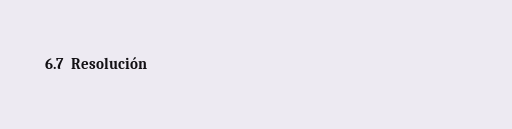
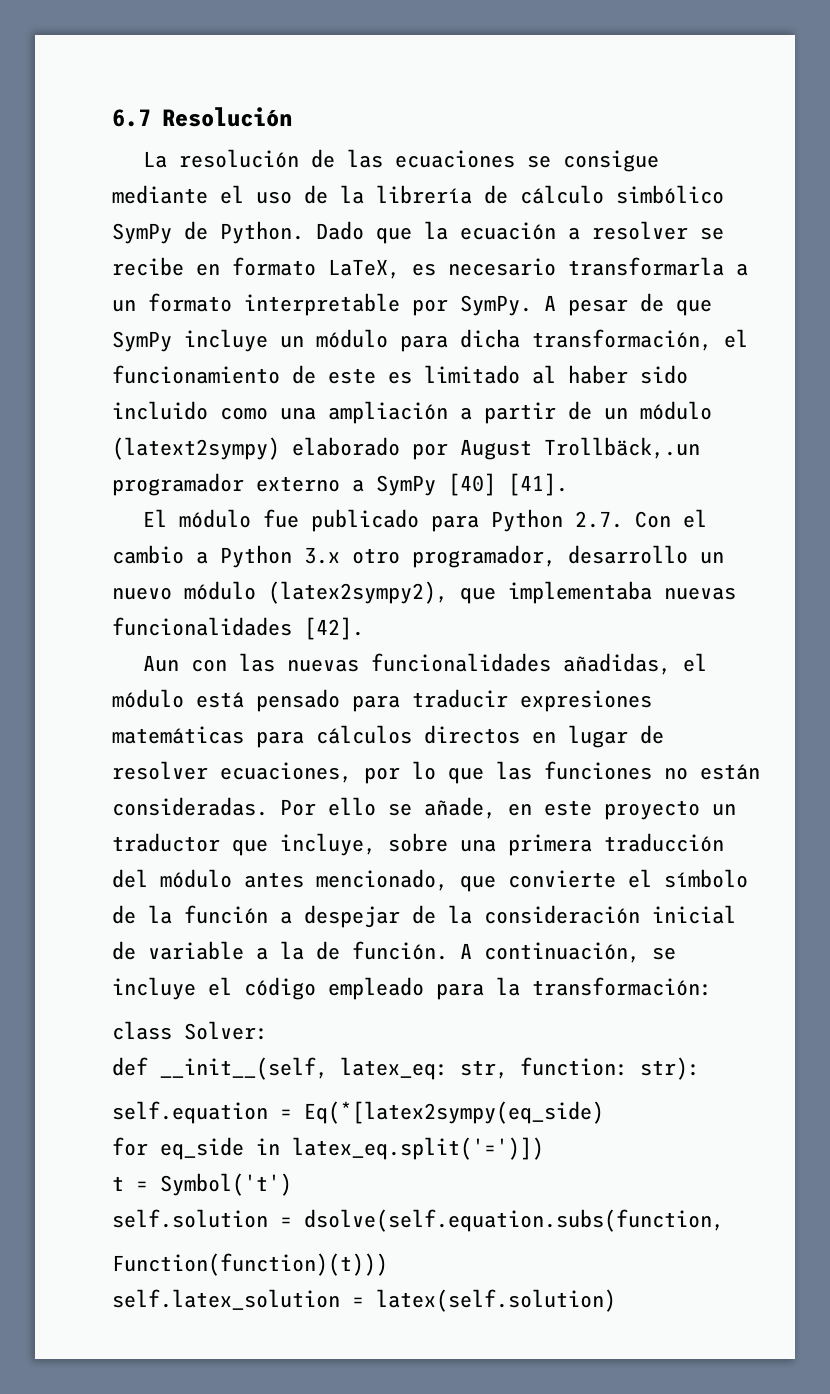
+ La resolución de las ecuaciones se consigue mediante el uso de la librería de cálculo simbólico SymPy de Python. Dado que la ecuación a resolver se recibe en formato LaTeX, es necesario transformarla a un formato interpretable por SymPy. A pesar de que SymPy incluye un módulo para dicha transformación, el funcionamiento de este es limitado al haber sido incluido como una ampliación a partir de un módulo (latext2sympy) elaborado por August Trollbäck,.un programador externo a SymPy [40] [41].
+ El módulo fue publicado para Python 2.7. Con el cambio a Python 3.x otro programador, desarrollo un nuevo módulo (latex2sympy2), que implementaba nuevas funcionalidades [42].
+ Aun con las nuevas funcionalidades añadidas, el módulo está pensado para traducir expresiones matemáticas para cálculos directos en lugar de resolver ecuaciones, por lo que las funciones no están consideradas. Por ello se añade, en este proyecto un traductor que incluye, sobre una primera traducción del módulo antes mencionado, que convierte el símbolo de la función a despejar de la consideración inicial de variable a la de función. A continuación, se incluye el código empleado para la transformación:
+ class Solver:
+ def __init__(self, latex_eq: str, function: str):
+ self.equation = Eq(*[latex2sympy(eq_side)
+ for eq_side in latex_eq.split('=')])
+ t = Symbol('t')
+ self.solution = dsolve(self.equation.subs(function,
+ Function(function)(t)))
+ self.latex_solution = latex(self.solution)

